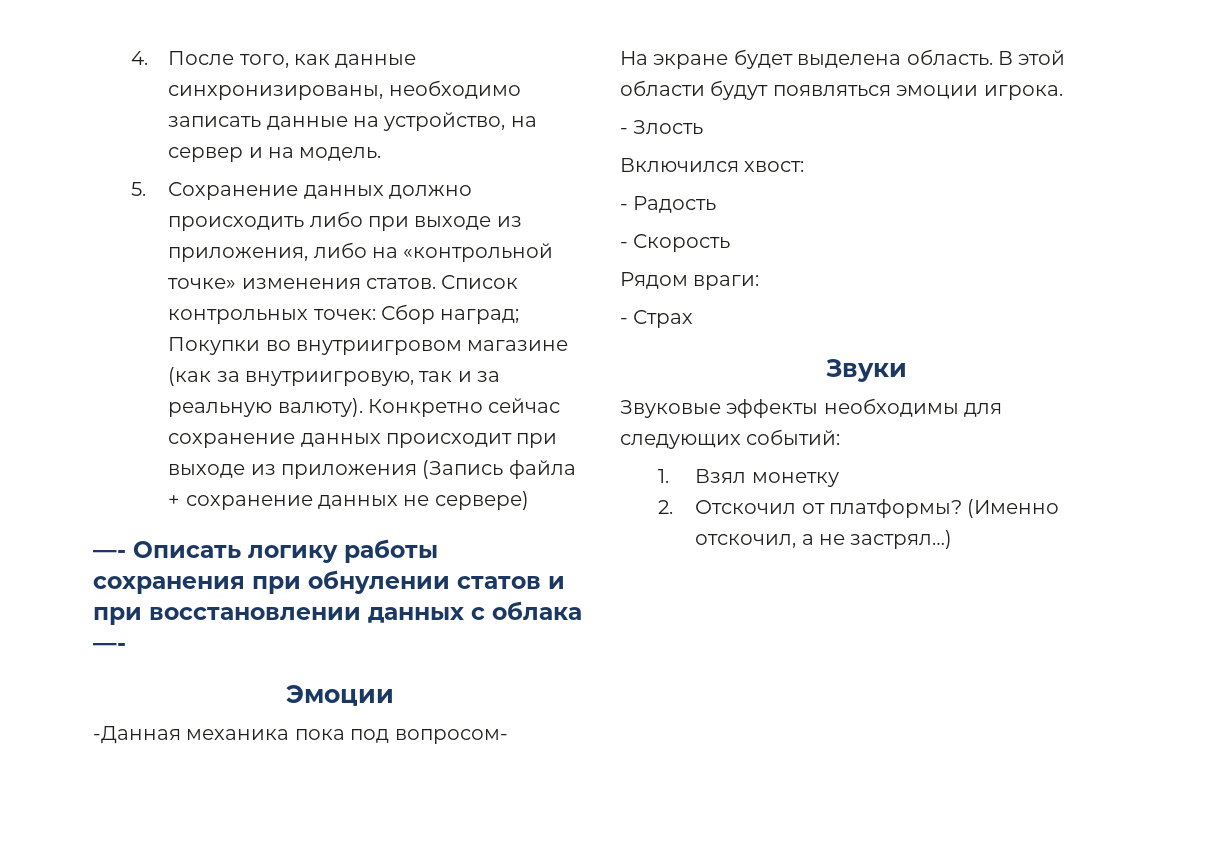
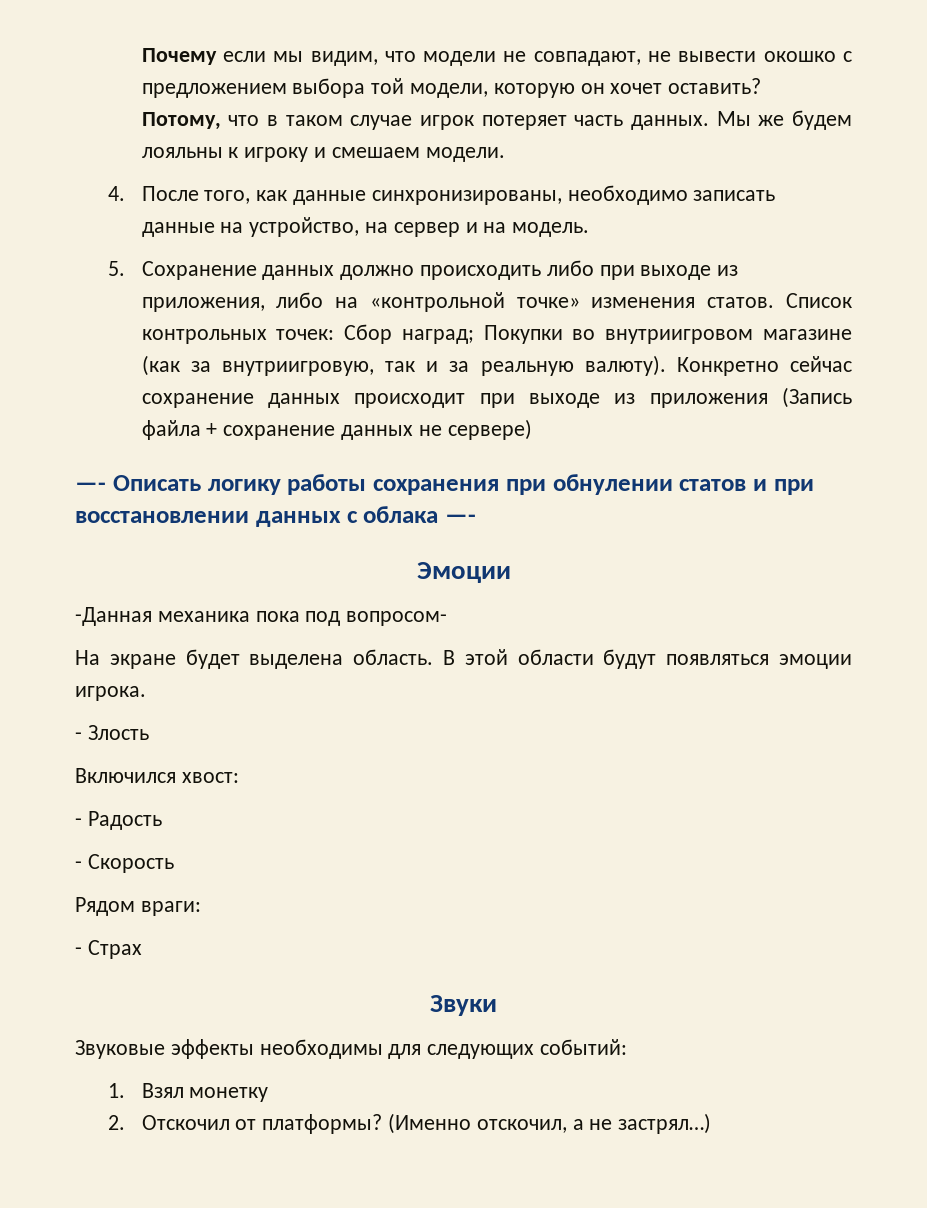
+ Почему если мы видим, что модели не совпадают, не вывести окошко с предложением выбора той модели, которую он хочет оставить?
+ Потому, что в таком случае игрок потеряет часть данных. Мы же будем лояльны к игроку и смешаем модели.

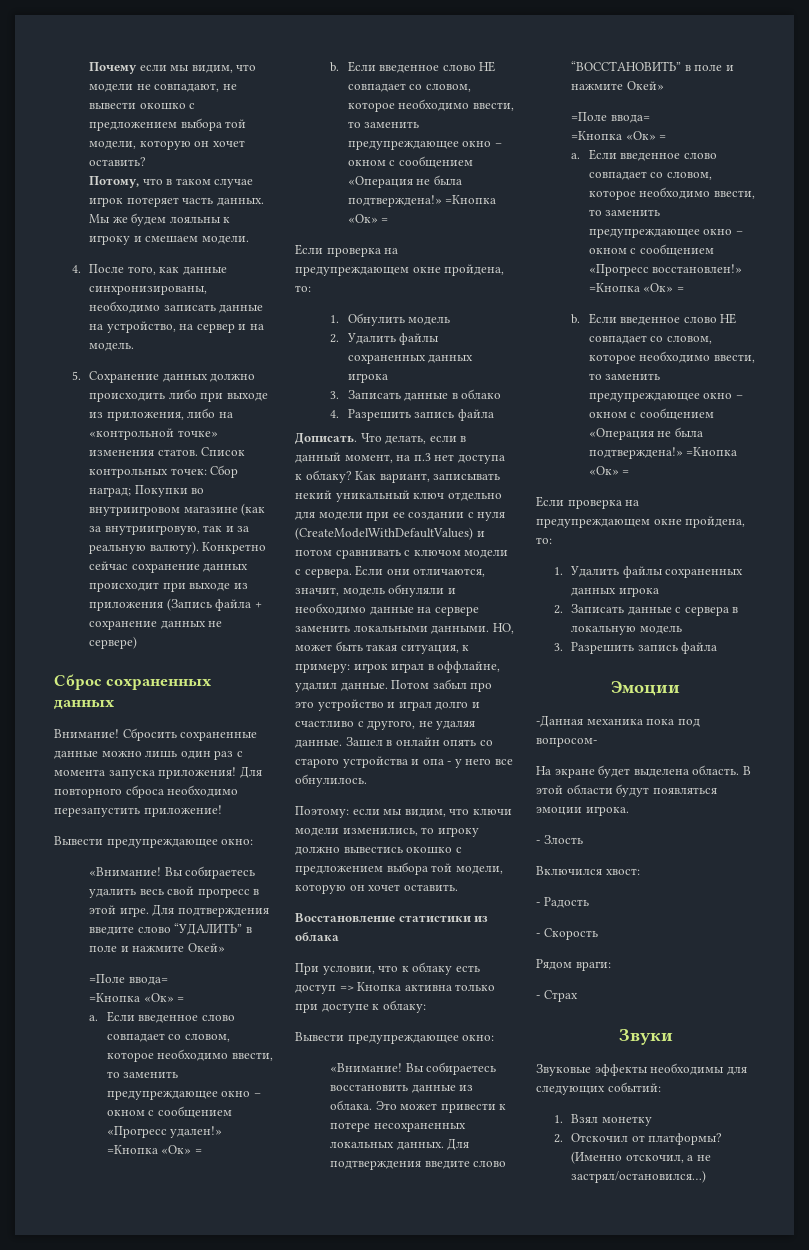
- —- Описать логику работы сохранения при обнулении статов и при восстановлении данных с облака —-
+ Сброс сохраненных данных
+ Внимание! Сбросить сохраненные данные можно лишь один раз с момента запуска приложения! Для повторного сброса необходимо перезапустить приложение!
+ Вывести предупреждающее окно:
+ «Внимание! Вы собираетесь удалить весь свой прогресс в этой игре. Для подтверждения введите слово “УДАЛИТЬ” в поле и нажмите Окей»
+ =Поле ввода=
+ =Кнопка «Ок» =
+ a. Если введенное слово совпадает со словом, которое необходимо ввести, то заменить предупреждающее окно – окном с сообщением «Прогресс удален!» =Кнопка «Ок» =
+ b. Если введенное слово НЕ совпадает со словом, которое необходимо ввести, то заменить предупреждающее окно – окном с сообщением «Операция не была подтверждена!» =Кнопка «Ок» =
+ Если проверка на предупреждающем окне пройдена, то:
+ 1. Обнулить модель
+ 2. Удалить файлы сохраненных данных игрока
+ 3. Записать данные в облако
+ 4. Разрешить запись файла
+ Дописать. Что делать, если в данный момент, на п.3 нет доступа к облаку? Как вариант, записывать некий уникальный ключ отдельно для модели при ее создании с нуля (CreateModelWithDefaultValues) и потом сравнивать с ключом модели с сервера. Если они отличаются, значит, модель обнуляли и необходимо данные на сервере заменить локальными данными. НО, может быть такая ситуация, к примеру: игрок играл в оффлайне, удалил данные. Потом забыл про это устройство и играл долго и счастливо с другого, не удаляя данные. Зашел в онлайн опять со старого устройства и опа - у него все обнулилось.
+ Поэтому: если мы видим, что ключи модели изменились, то игроку должно вывестись окошко с предложением выбора той модели, которую он хочет оставить.
+ Восстановление статистики из облака
+ При условии, что к облаку есть доступ => Кнопка активна только при доступе к облаку:
+ Вывести предупреждающее окно:
+ «Внимание! Вы собираетесь восстановить данные из облака. Это может привести к потере несохраненных локальных данных. Для подтверждения введите слово “ВОССТАНОВИТЬ” в поле и нажмите Окей»
+ =Поле ввода=
+ =Кнопка «Ок» =
+ a. Если введенное слово совпадает со словом, которое необходимо ввести, то заменить предупреждающее окно – окном с сообщением «Прогресс восстановлен!» =Кнопка «Ок» =
+ b. Если введенное слово НЕ совпадает со словом, которое необходимо ввести, то заменить предупреждающее окно – окном с сообщением «Операция не была подтверждена!» =Кнопка «Ок» =
+ Если проверка на предупреждающем окне пройдена, то:
+ 1. Удалить файлы сохраненных данных игрока
+ 2. Записать данные с сервера в локальную модель
+ 3. Разрешить запись файла
- (Именно отскочил, а не застрял…)
+ (Именно отскочил, а не застрял/остановился…)

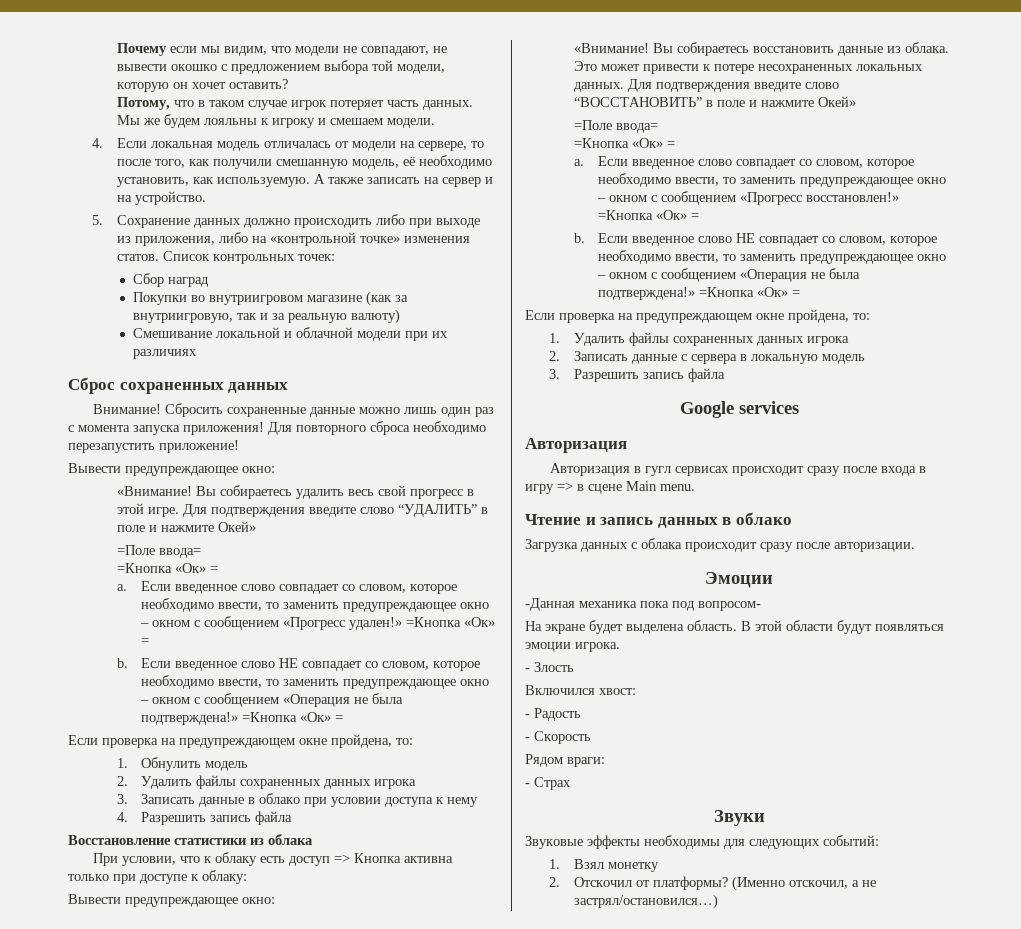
- 4. После того, как данные синхронизированы, необходимо записать данные на устройство, на сервер и на модель.
+ 4. Если локальная модель отличалась от модели на сервере, то после того, как получили смешанную модель, её необходимо установить, как используемую. А также записать на сервер и на устройство.
- Список контрольных точек: Сбор наград; Покупки во внутриигровом магазине (как за внутриигровую, так и за реальную валюту). Конкретно сейчас сохранение данных происходит при выходе из приложения (Запись файла + сохранение данных не сервере)
+ Список контрольных точек:
+ Сбор наград
+ Покупки во внутриигровом магазине (как за внутриигровую, так и за реальную валюту)
+ Смешивание локальной и облачной модели при их различиях
- 3. Записать данные в облако
+ 3. Записать данные в облако при условии доступа к нему
- Дописать. Что делать, если в данный момент, на п.3 нет доступа к облаку? Как вариант, записывать некий уникальный ключ отдельно для модели при ее создании с нуля (CreateModelWithDefaultValues) и потом сравнивать с ключом модели с сервера. Если они отличаются, значит, модель обнуляли и необходимо данные на сервере заменить локальными данными. НО, может быть такая ситуация, к примеру: игрок играл в оффлайне, удалил данные. Потом забыл про это устройство и играл долго и счастливо с другого, не удаляя данные. Зашел в онлайн опять со старого устройства и опа - у него все обнулилось.
- Поэтому: если мы видим, что ключи модели изменились, то игроку должно вывестись окошко с предложением выбора той модели, которую он хочет оставить.
+ Google services
+ Авторизация
+ Авторизация в гугл сервисах происходит сразу после входа в игру => в сцене Main menu.
+ Чтение и запись данных в облако
+ Загрузка данных с облака происходит сразу после авторизации.

